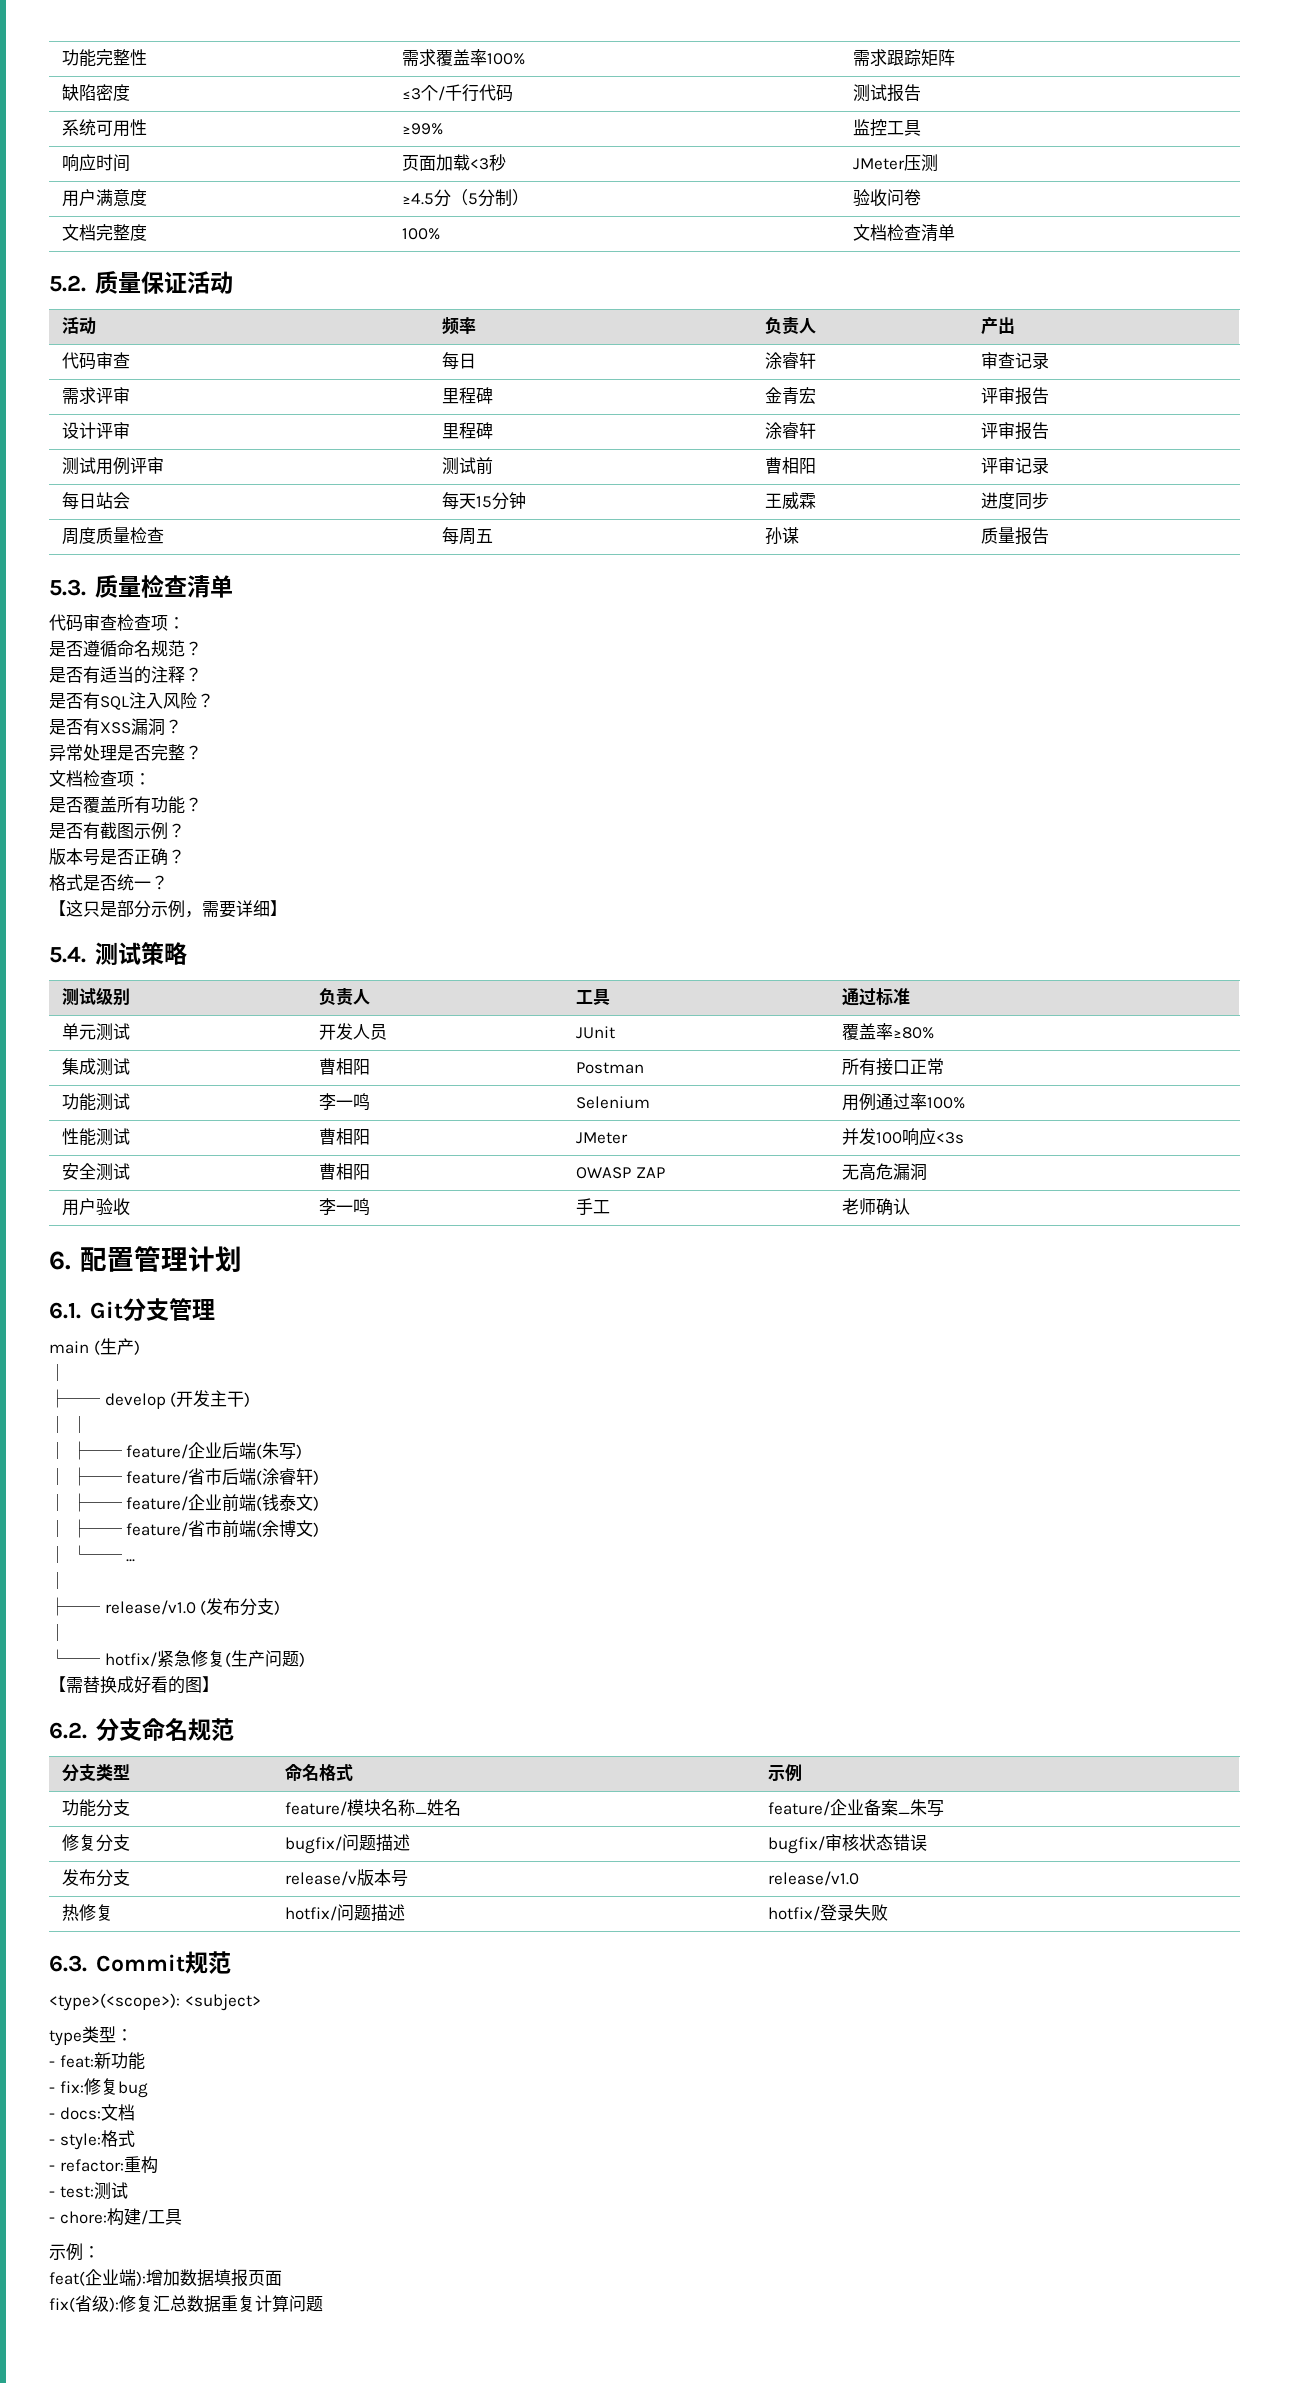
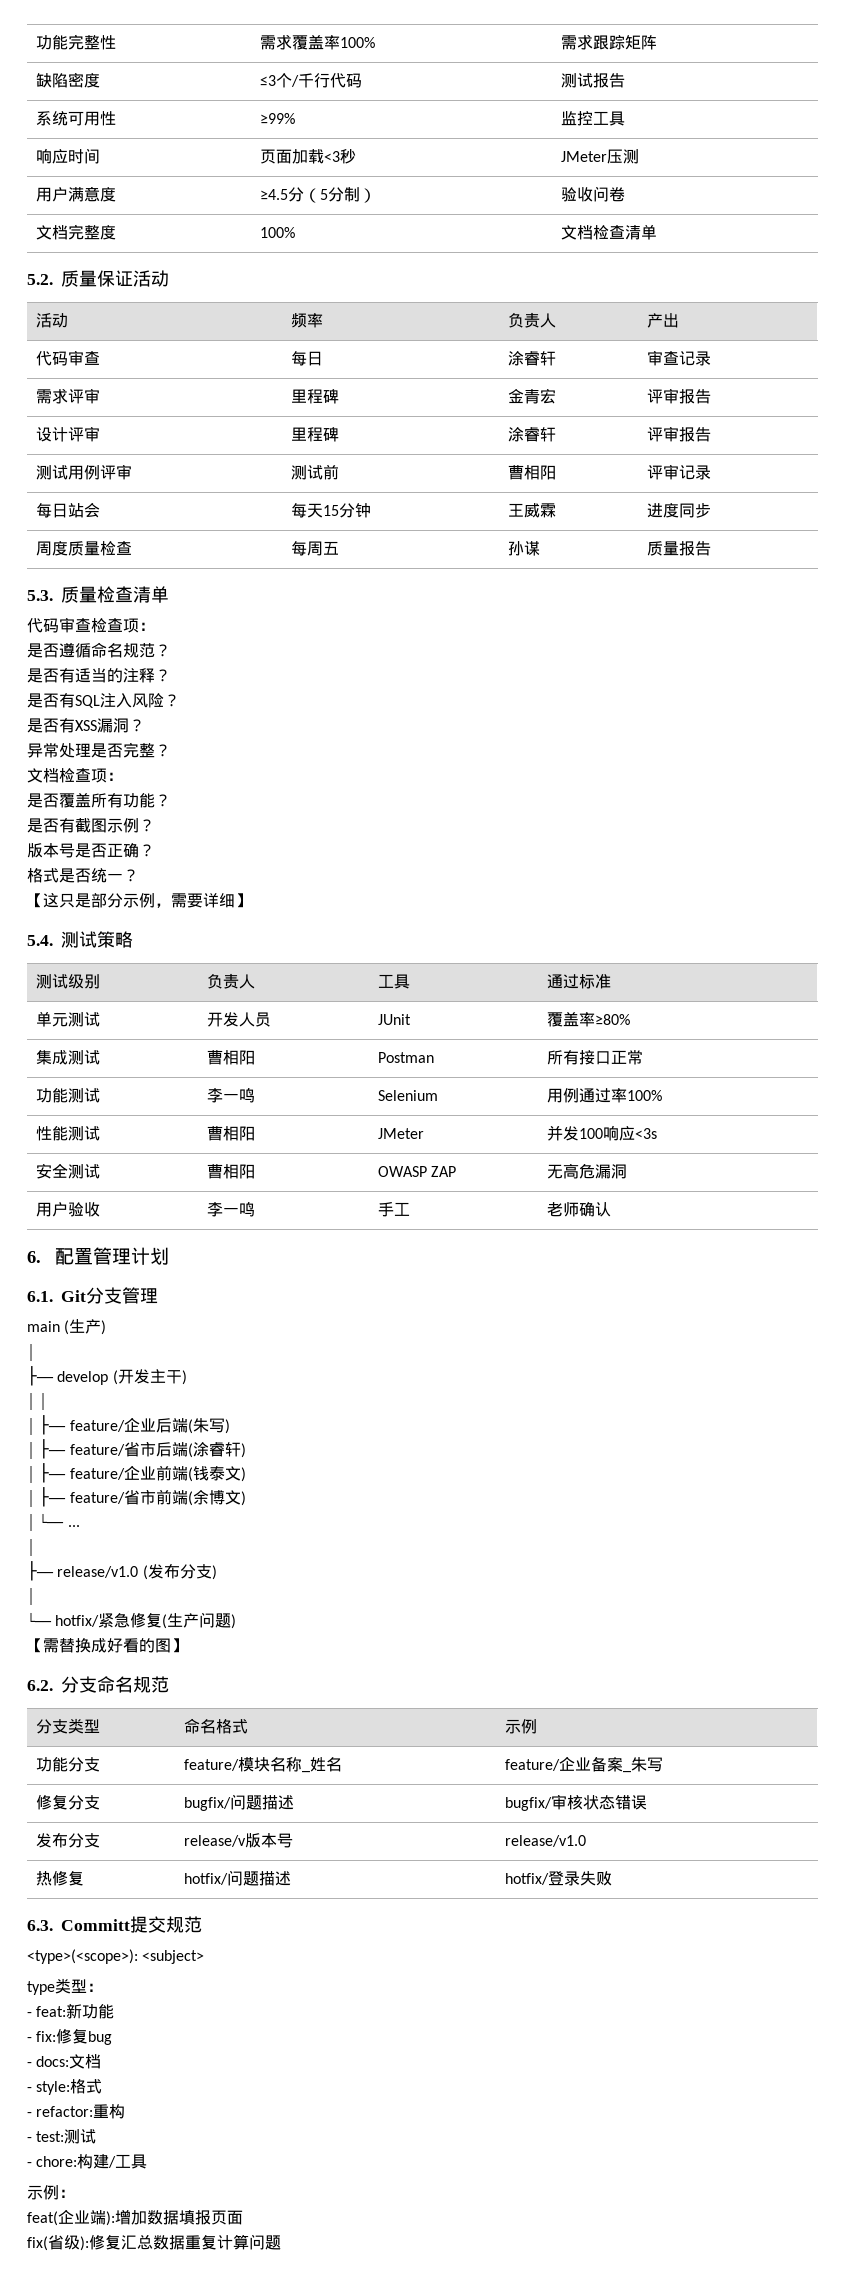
- 6.3. Commit规范
+ 6.3. Committ提交规范

